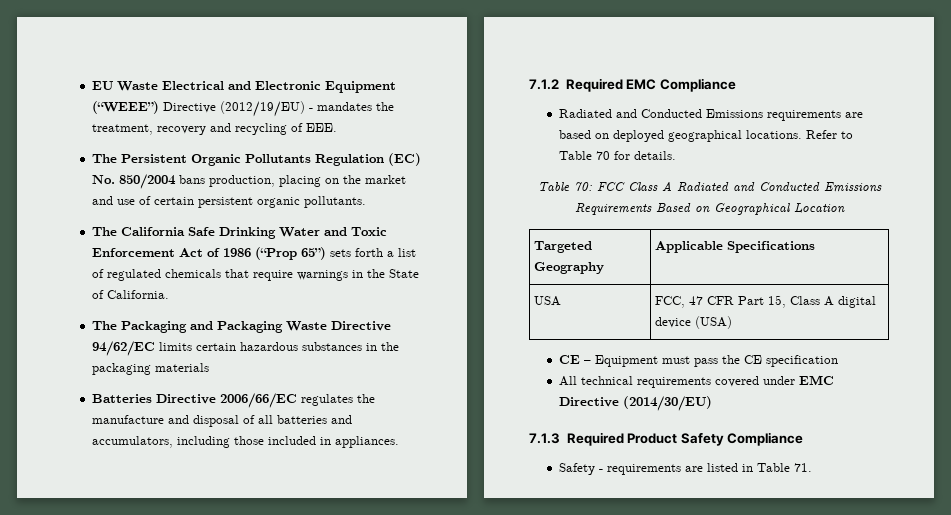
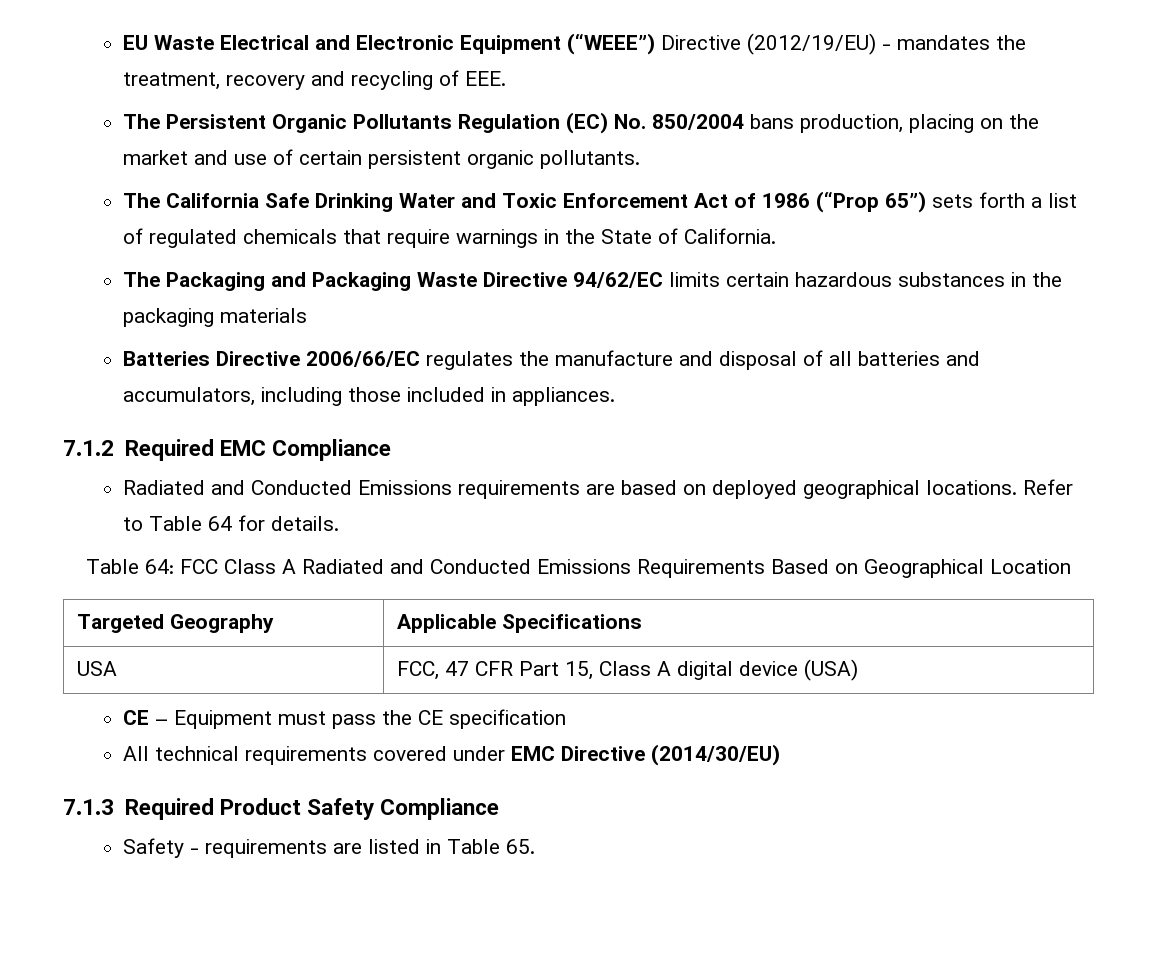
- Refer to Table 70 for details.
+ Refer to Table 64 for details.
- Table 70: FCC Class A Radiated and Conducted Emissions Requirements Based on Geographical Location
+ Table 64: FCC Class A Radiated and Conducted Emissions Requirements Based on Geographical Location
- Safety - requirements are listed in Table 71.
+ Safety - requirements are listed in Table 65.

